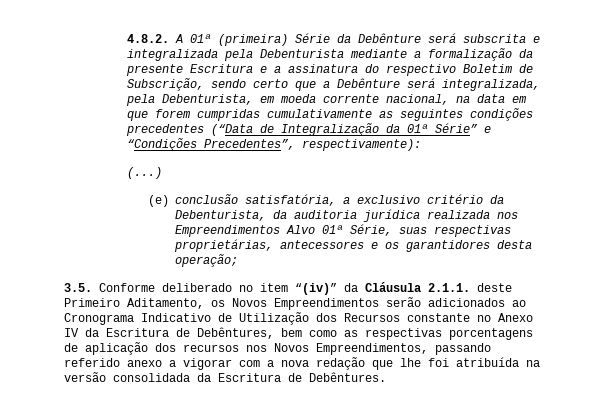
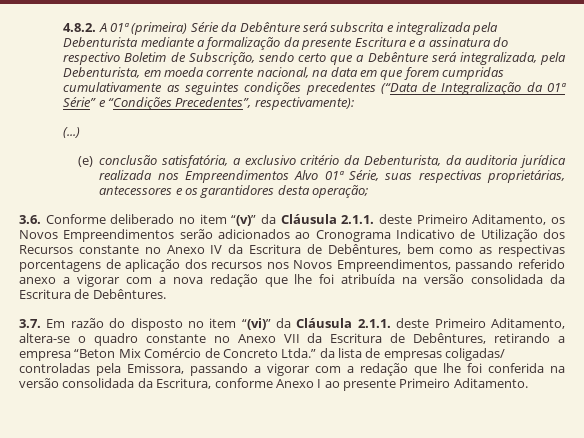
- 3.5. Conforme deliberado no item “(iv)” da Cláusula 2.1.1. deste Primeiro Aditamento, os Novos Empreendimentos serão adicionados ao Cronograma Indicativo de Utilização dos Recursos constante no Anexo IV da Escritura de Debêntures, bem como as respectivas porcentagens de aplicação dos recursos nos Novos Empreendimentos, passando referido anexo a vigorar com a nova redação que lhe foi atribuída na versão consolidada da Escritura de Debêntures.
+ 3.6. Conforme deliberado no item “(v)” da Cláusula 2.1.1. deste Primeiro Aditamento, os Novos Empreendimentos serão adicionados ao Cronograma Indicativo de Utilização dos Recursos constante no Anexo IV da Escritura de Debêntures, bem como as respectivas porcentagens de aplicação dos recursos nos Novos Empreendimentos, passando referido anexo a vigorar com a nova redação que lhe foi atribuída na versão consolidada da Escritura de Debêntures.
+ 3.7. Em razão do disposto no item “(vi)” da Cláusula 2.1.1. deste Primeiro Aditamento, altera-se o quadro constante no Anexo VII da Escritura de Debêntures, retirando a empresa “Beton Mix Comércio de Concreto Ltda.” da lista de empresas coligadas/ controladas pela Emissora, passando a vigorar com a redação que lhe foi conferida na versão consolidada da Escritura, conforme Anexo I ao presente Primeiro Aditamento.

